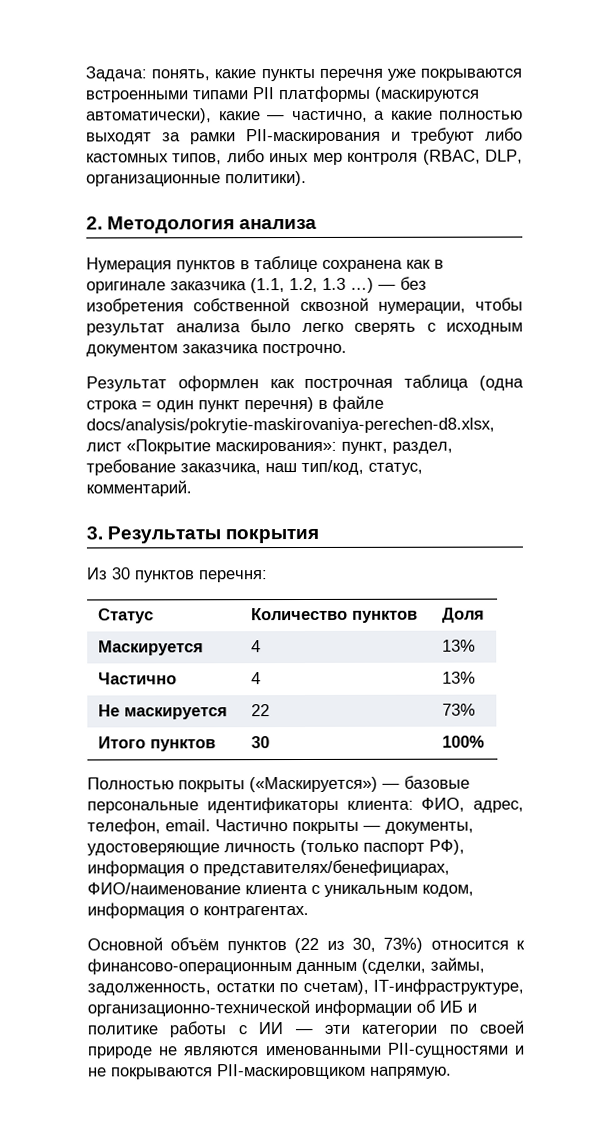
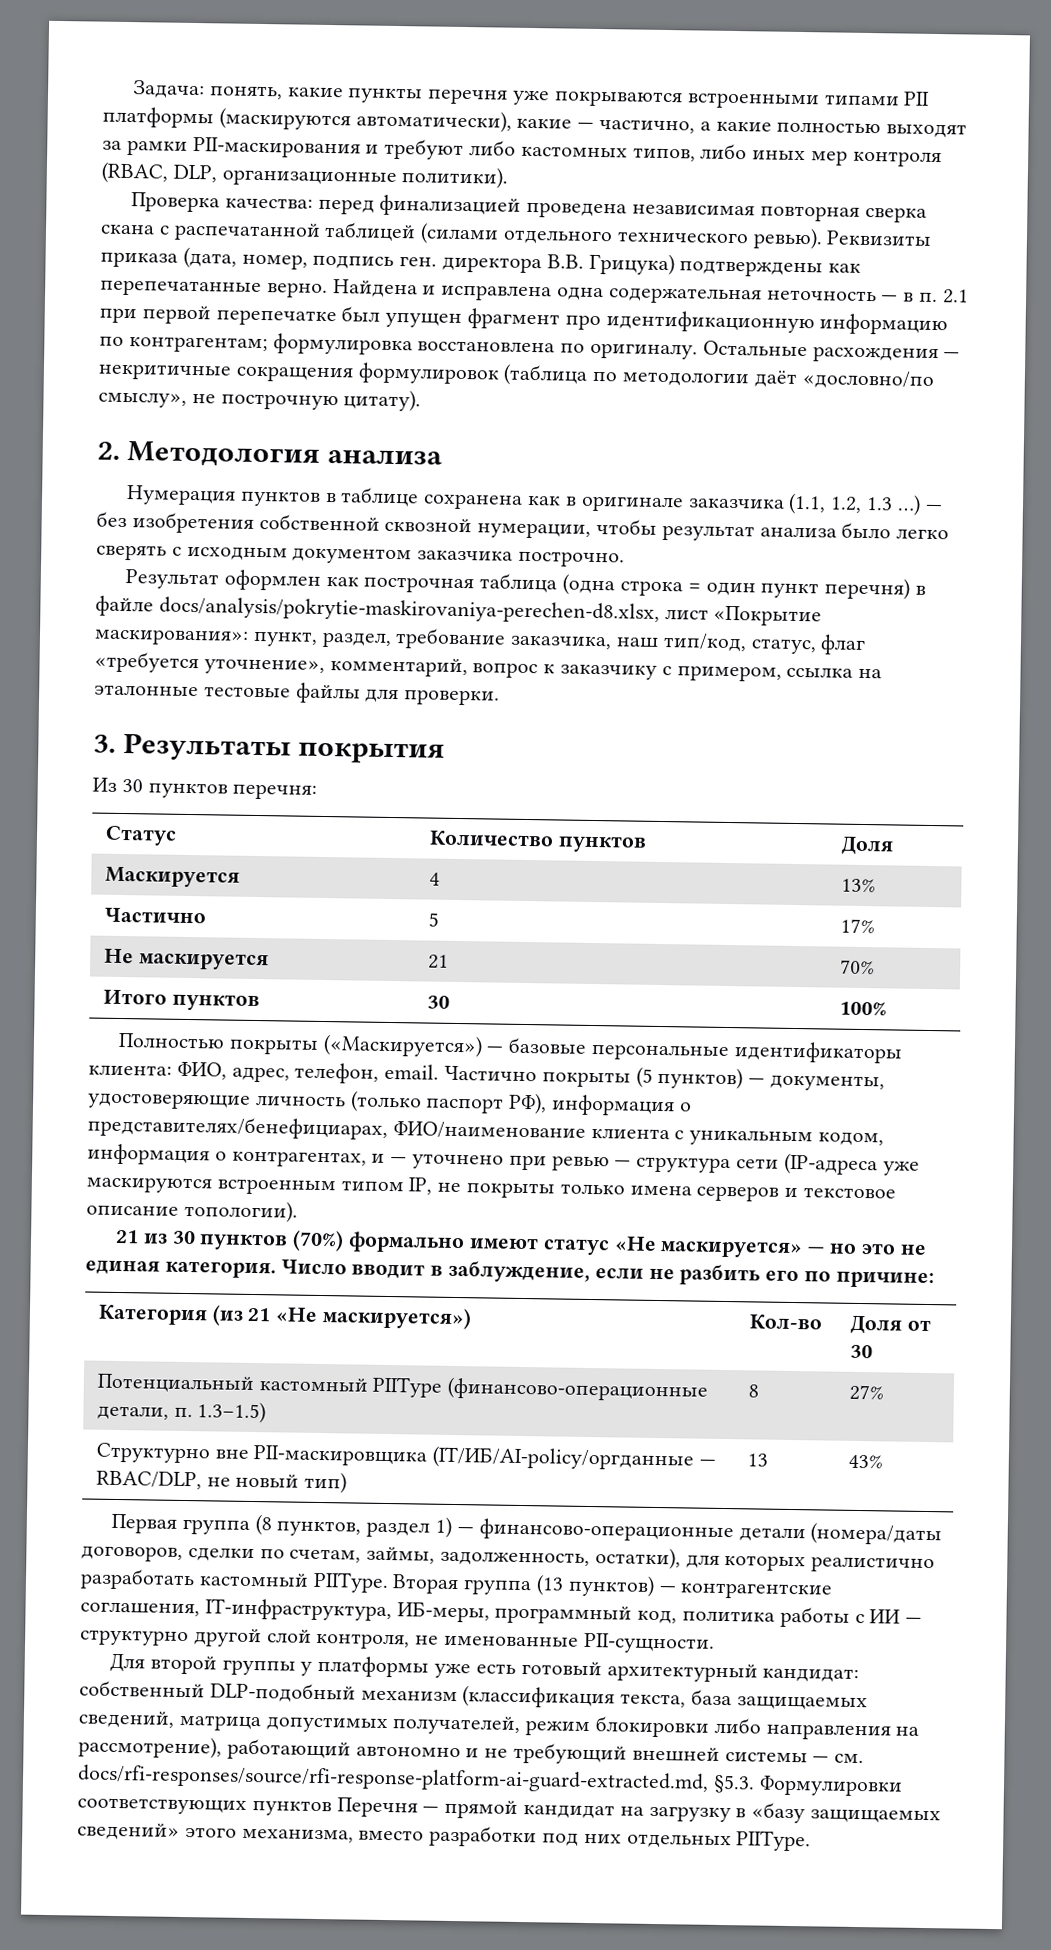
+ Проверка качества: перед финализацией проведена независимая повторная сверка скана с распечатанной таблицей (силами отдельного технического ревью). Реквизиты приказа (дата, номер, подпись ген. директора В.В. Грицука) подтверждены как перепечатанные верно. Найдена и исправлена одна содержательная неточность — в п. 2.1 при первой перепечатке был упущен фрагмент про идентификационную информацию по контрагентам; формулировка восстановлена по оригиналу. Остальные расхождения — некритичные сокращения формулировок (таблица по методологии даёт «дословно/по смыслу», не построчную цитату).
- Результат оформлен как построчная таблица (одна строка = один пункт перечня) в файле docs/analysis/pokrytie-maskirovaniya-perechen-d8.xlsx, лист «Покрытие маскирования»: пункт, раздел, требование заказчика, наш тип/код, статус, комментарий.
+ Результат оформлен как построчная таблица (одна строка = один пункт перечня) в файле docs/analysis/pokrytie-maskirovaniya-perechen-d8.xlsx, лист «Покрытие маскирования»: пункт, раздел, требование заказчика, наш тип/код, статус, флаг «требуется уточнение», комментарий, вопрос к заказчику с примером, ссылка на эталонные тестовые файлы для проверки.
- Частично | 4 | 13%
+ Частично | 5 | 17%
- Не маскируется | 22 | 73%
+ Не маскируется | 21 | 70%
- Частично покрыты — документы, удостоверяющие личность (только паспорт РФ), информация о представителях/бенефициарах, ФИО/наименование клиента с уникальным кодом, информация о контрагентах.
- Основной объём пунктов (22 из 30, 73%) относится к финансово-операционным данным (сделки, займы, задолженность, остатки по счетам), IT-инфраструктуре, организационно-технической информации об ИБ и политике работы с ИИ — эти категории по своей природе не являются именованными PII-сущностями и не покрываются PII-маскировщиком напрямую.
+ Частично покрыты (5 пунктов) — документы, удостоверяющие личность (только паспорт РФ), информация о представителях/бенефициарах, ФИО/наименование клиента с уникальным кодом, информация о контрагентах, и — уточнено при ревью — структура сети (IP-адреса уже маскируются встроенным типом IP, не покрыты только имена серверов и текстовое описание топологии).
+ 21 из 30 пунктов (70%) формально имеют статус «Не маскируется» — но это не единая категория. Число вводит в заблуждение, если не разбить его по причине:
+ Категория (из 21 «Не маскируется») | Кол-во | Доля от 30
+ Потенциальный кастомный PIIType (финансово-операционные детали, п. 1.3–1.5) | 8 | 27%
+ Структурно вне PII-маскировщика (IT/ИБ/AI-policy/оргданные — RBAC/DLP, не новый тип) | 13 | 43%
+ Первая группа (8 пунктов, раздел 1) — финансово-операционные детали (номера/даты договоров, сделки по счетам, займы, задолженность, остатки), для которых реалистично разработать кастомный PIIType. Вторая группа (13 пунктов) — контрагентские соглашения, IT-инфраструктура, ИБ-меры, программный код, политика работы с ИИ — структурно другой слой контроля, не именованные PII-сущности.
+ Для второй группы у платформы уже есть готовый архитектурный кандидат: собственный DLP-подобный механизм (классификация текста, база защищаемых сведений, матрица допустимых получателей, режим блокировки либо направления на рассмотрение), работающий автономно и не требующий внешней системы — см. docs/rfi-responses/source/rfi-response-platform-ai-guard-extracted.md, §5.3. Формулировки соответствующих пунктов Перечня — прямой кандидат на загрузку в «базу защищаемых сведений» этого механизма, вместо разработки под них отдельных PIIType.

